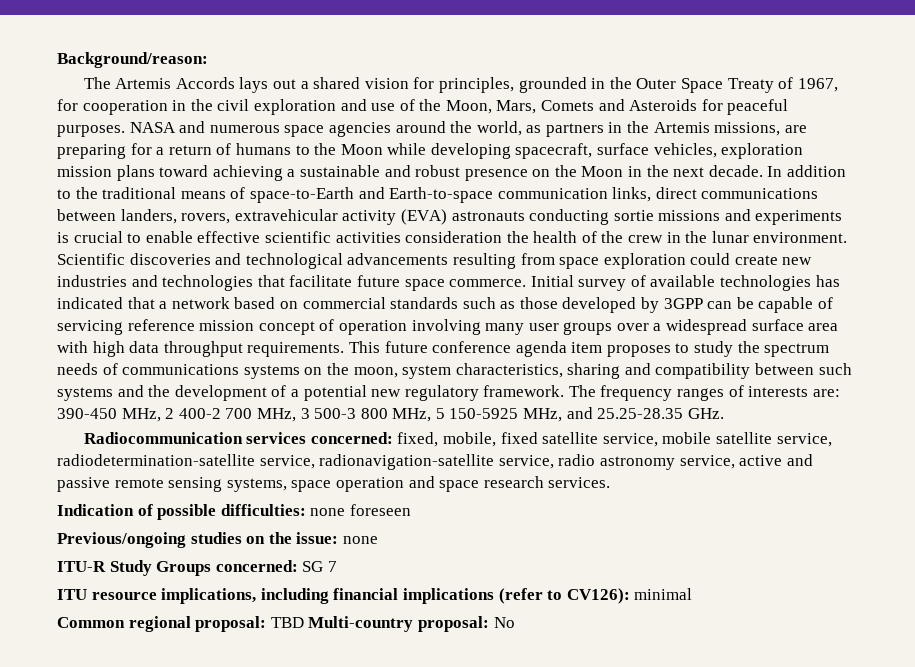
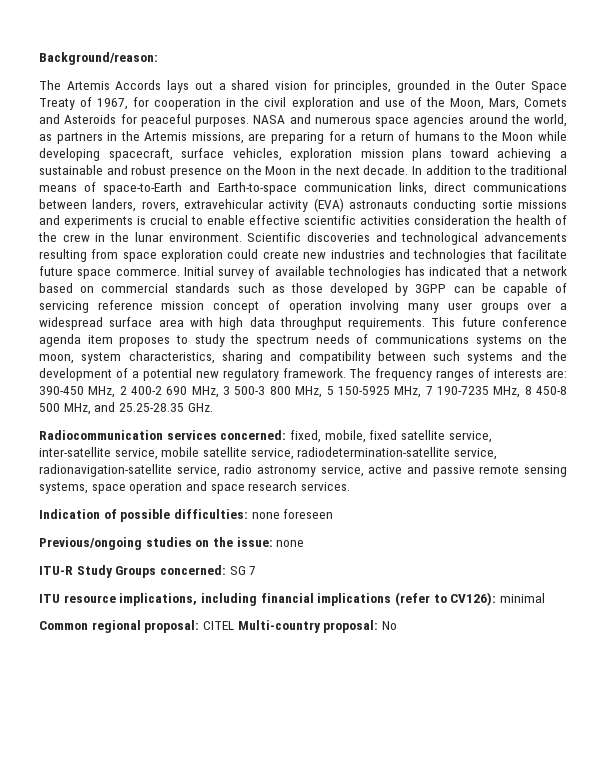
- The frequency ranges of interests are: 390-450 MHz, 2 400-2 700 MHz, 3 500-3 800 MHz, 5 150-5925 MHz, and 25.25-28.35 GHz.
+ The frequency ranges of interests are: 390-450 MHz, 2 400-2 690 MHz, 3 500-3 800 MHz, 5 150-5925 MHz, 7 190-7235 MHz, 8 450-8 500 MHz, and 25.25-28.35 GHz.
- Radiocommunication services concerned: fixed, mobile, fixed satellite service, mobile satellite service, radiodetermination-satellite service, radionavigation-satellite service, radio astronomy service, active and passive remote sensing systems, space operation and space research services.
+ Radiocommunication services concerned: fixed, mobile, fixed satellite service, inter-satellite service, mobile satellite service, radiodetermination-satellite service, radionavigation-satellite service, radio astronomy service, active and passive remote sensing systems, space operation and space research services.
- Common regional proposal: TBD Multi-country proposal: No
+ Common regional proposal: CITEL Multi-country proposal: No

